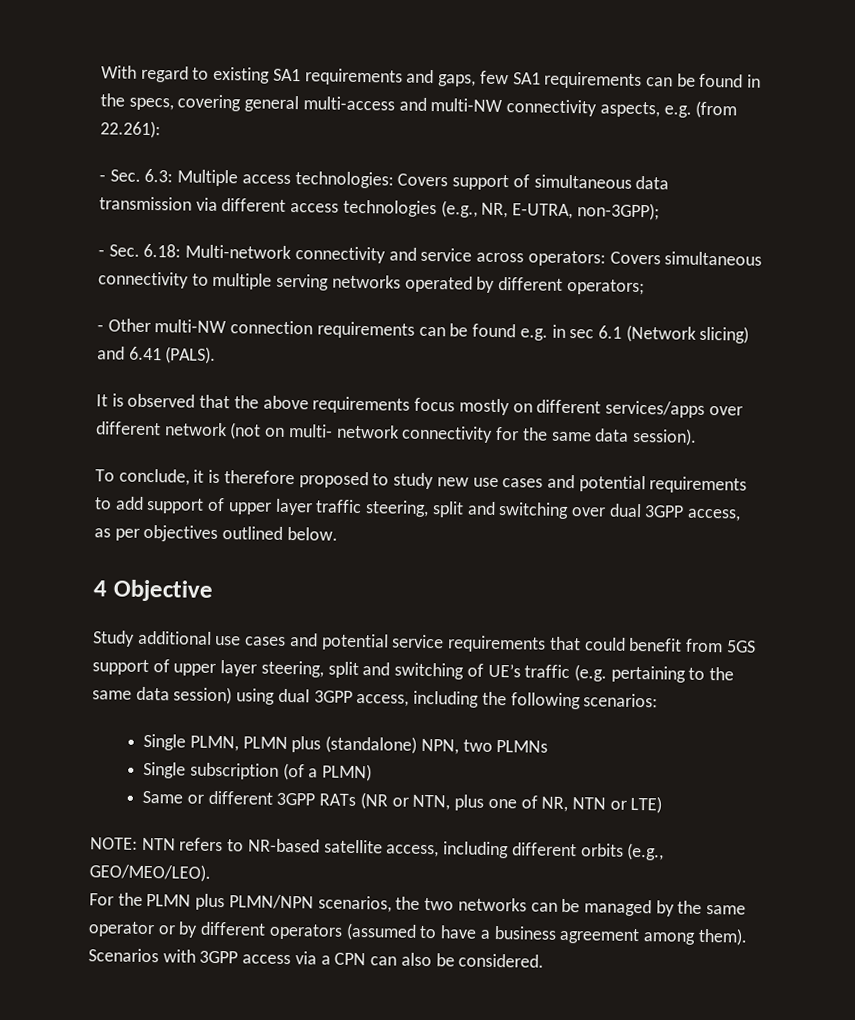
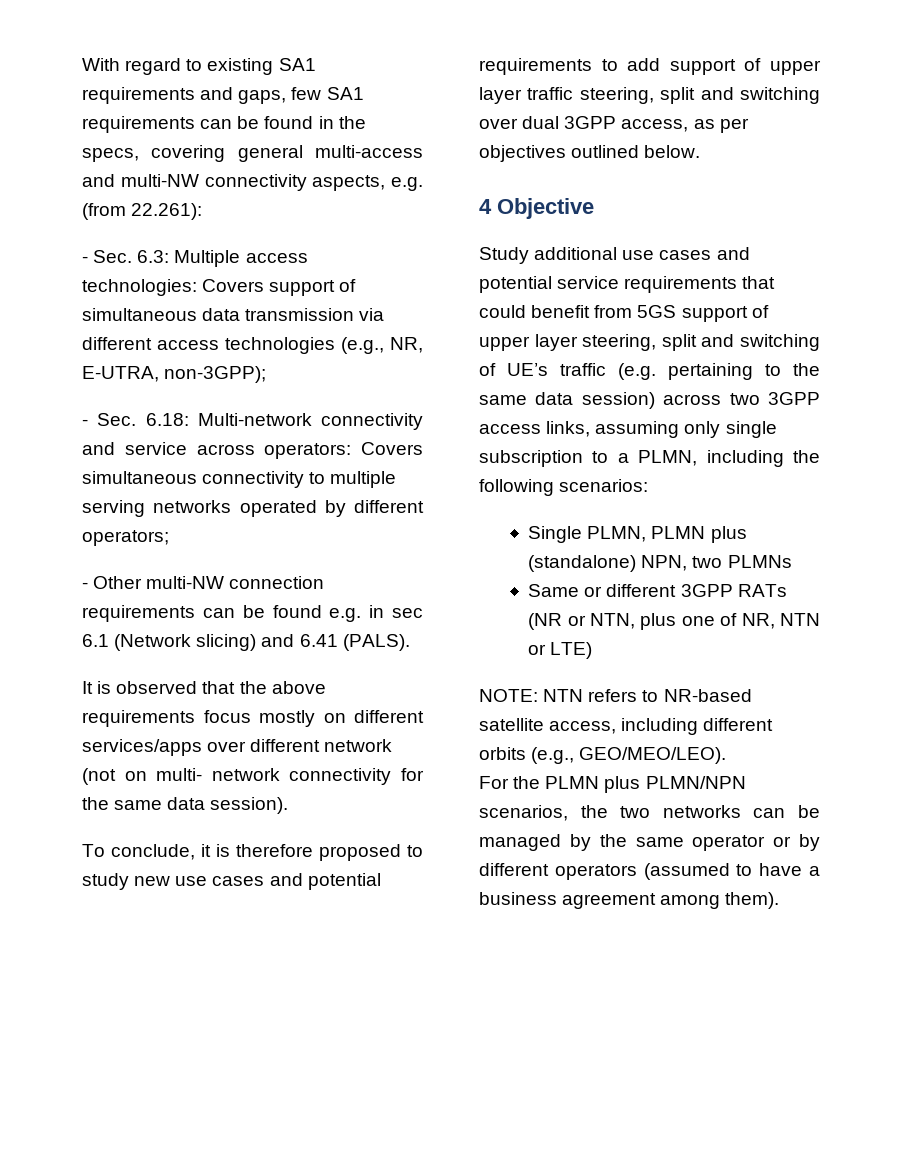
- Study additional use cases and potential service requirements that could benefit from 5GS support of upper layer steering, split and switching of UE’s traffic (e.g. pertaining to the same data session) using dual 3GPP access, including the following scenarios:
+ Study additional use cases and potential service requirements that could benefit from 5GS support of upper layer steering, split and switching of UE’s traffic (e.g. pertaining to the same data session) across two 3GPP access links, assuming only single subscription to a PLMN, including the following scenarios:
- Single subscription (of a PLMN)
- Scenarios with 3GPP access via a CPN can also be considered.

